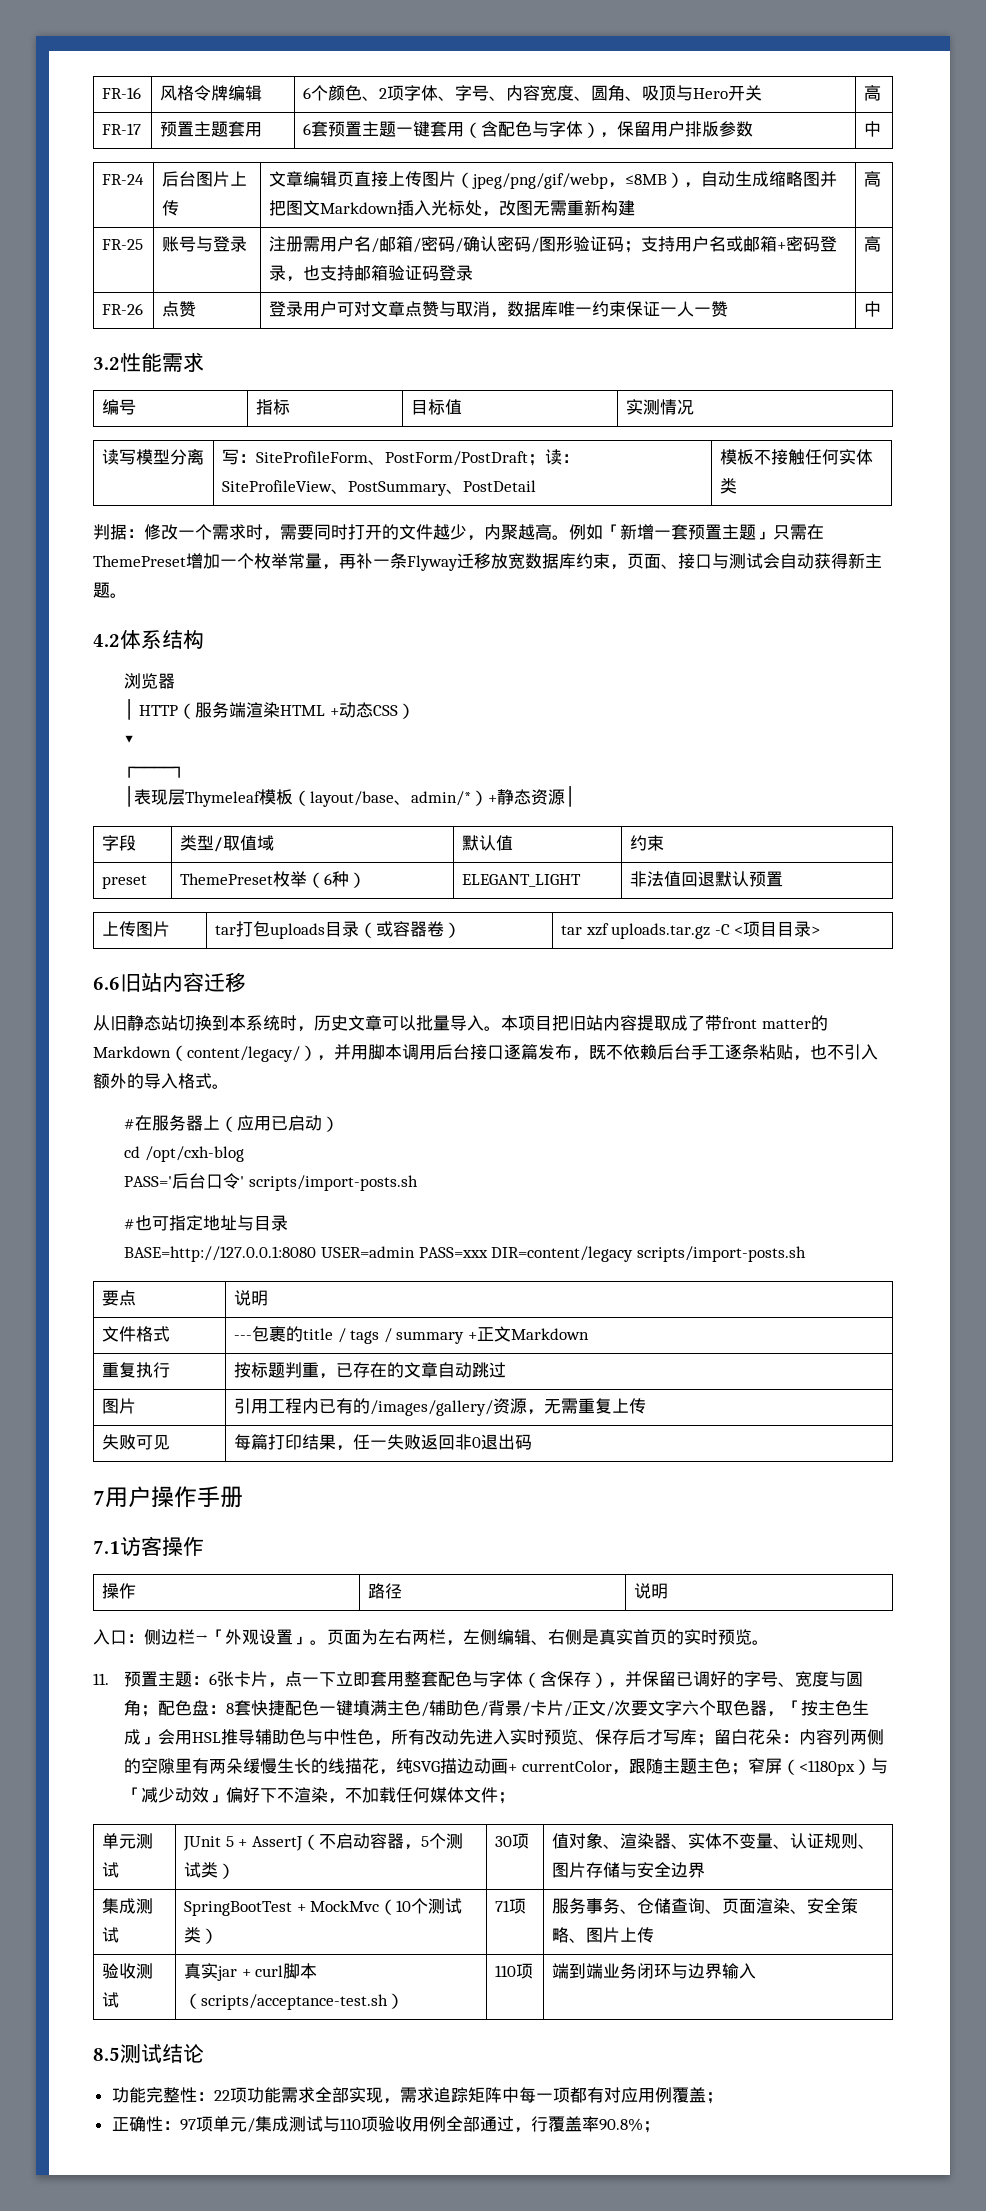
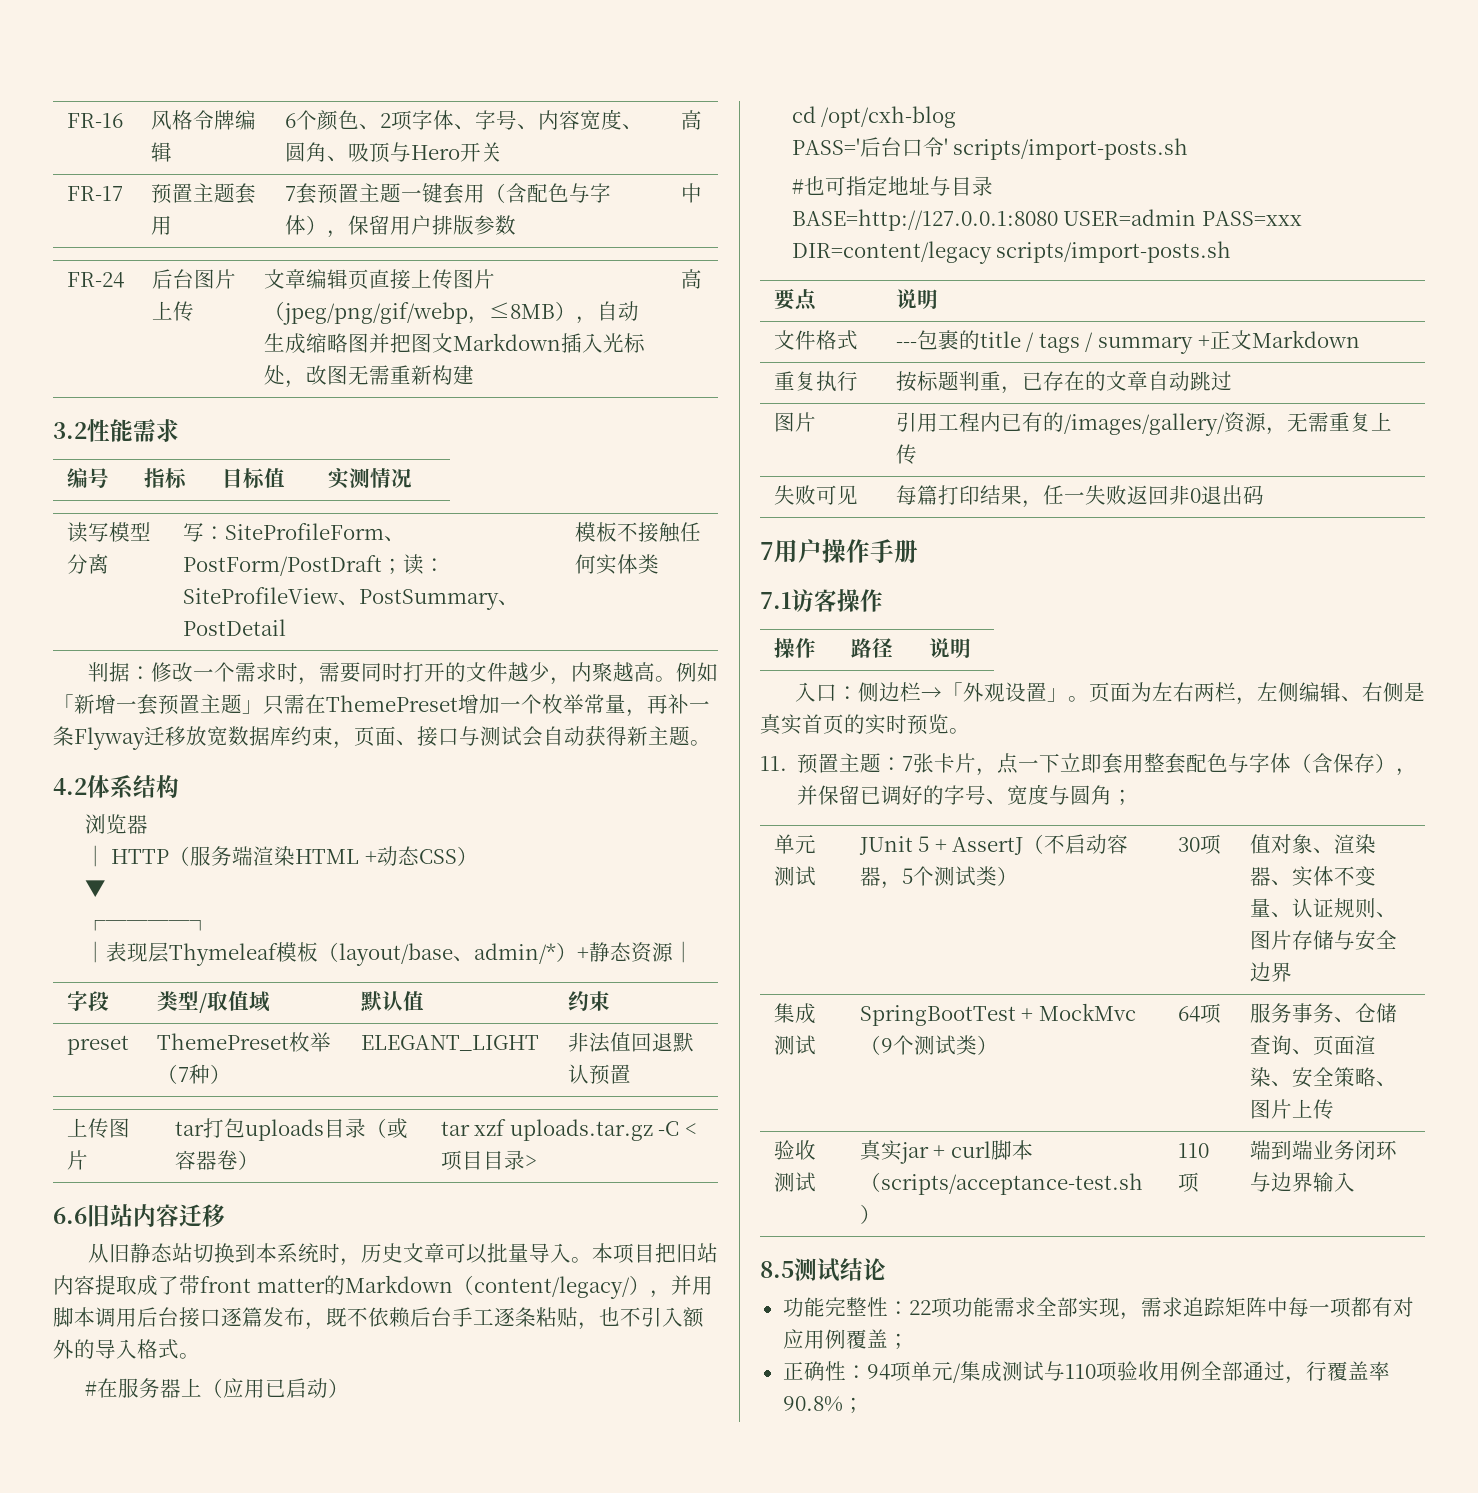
- FR-17 | 预置主题套用 | 6套预置主题一键套用（含配色与字体），保留用户排版参数 | 中
+ FR-17 | 预置主题套用 | 7套预置主题一键套用（含配色与字体），保留用户排版参数 | 中
- FR-25 | 账号与登录 | 注册需用户名/邮箱/密码/确认密码/图形验证码；支持用户名或邮箱+密码登录，也支持邮箱验证码登录 | 高
- FR-26 | 点赞 | 登录用户可对文章点赞与取消，数据库唯一约束保证一人一赞 | 中
- preset | ThemePreset枚举（6种） | ELEGANT_LIGHT | 非法值回退默认预置
+ preset | ThemePreset枚举（7种） | ELEGANT_LIGHT | 非法值回退默认预置
- 11.预置主题：6张卡片，点一下立即套用整套配色与字体（含保存），并保留已调好的字号、宽度与圆角；配色盘：8套快捷配色一键填满主色/辅助色/背景/卡片/正文/次要文字六个取色器，「按主色生成」会用HSL推导辅助色与中性色，所有改动先进入实时预览、保存后才写库；留白花朵：内容列两侧的空隙里有两朵缓慢生长的线描花，纯SVG描边动画+ currentColor，跟随主题主色；窄屏（<1180px）与「减少动效」偏好下不渲染，不加载任何媒体文件；
+ 11.预置主题：7张卡片，点一下立即套用整套配色与字体（含保存），并保留已调好的字号、宽度与圆角；
- 集成测试 | SpringBootTest + MockMvc（10个测试类） | 71项 | 服务事务、仓储查询、页面渲染、安全策略、图片上传
+ 集成测试 | SpringBootTest + MockMvc（9个测试类） | 64项 | 服务事务、仓储查询、页面渲染、安全策略、图片上传
- 正确性：97项单元/集成测试与110项验收用例全部通过，行覆盖率90.8%；
+ 正确性：94项单元/集成测试与110项验收用例全部通过，行覆盖率90.8%；

